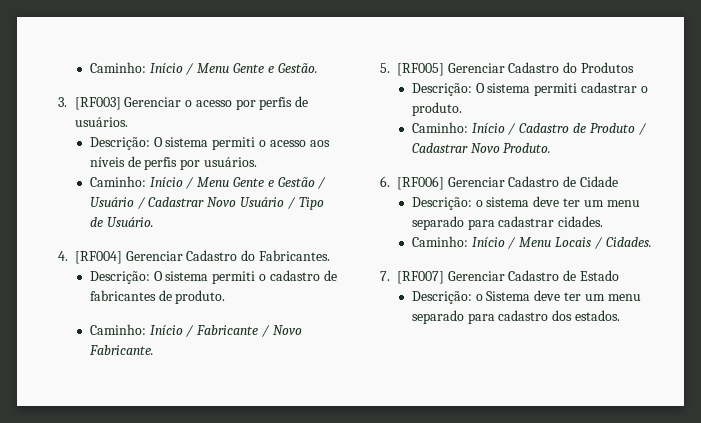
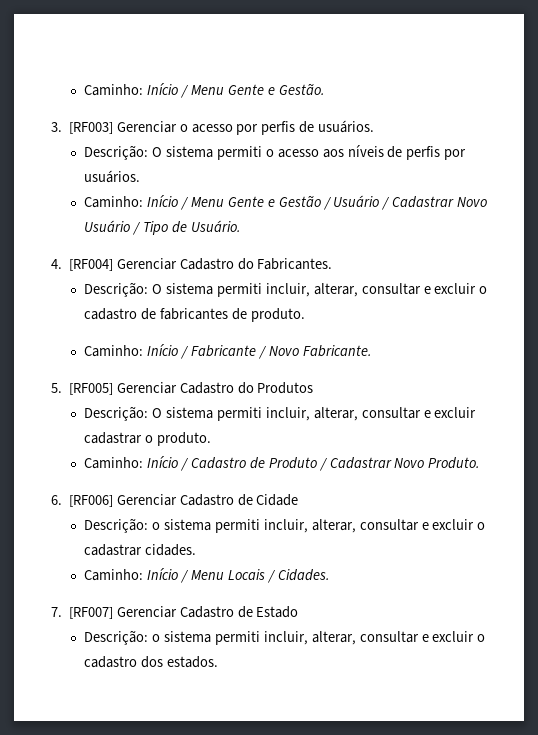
- Descrição: O sistema permiti o cadastro de fabricantes de produto.
+ Descrição: O sistema permiti incluir, alterar, consultar e excluir o cadastro de fabricantes de produto.
- Descrição: O sistema permiti cadastrar o produto.
+ Descrição: O sistema permiti incluir, alterar, consultar e excluir cadastrar o produto.
- Descrição: o sistema deve ter um menu separado para cadastrar cidades.
+ Descrição: o sistema permiti incluir, alterar, consultar e excluir o cadastrar cidades.
- Descrição: o Sistema deve ter um menu separado para cadastro dos estados.
+ Descrição: o sistema permiti incluir, alterar, consultar e excluir o cadastro dos estados.

